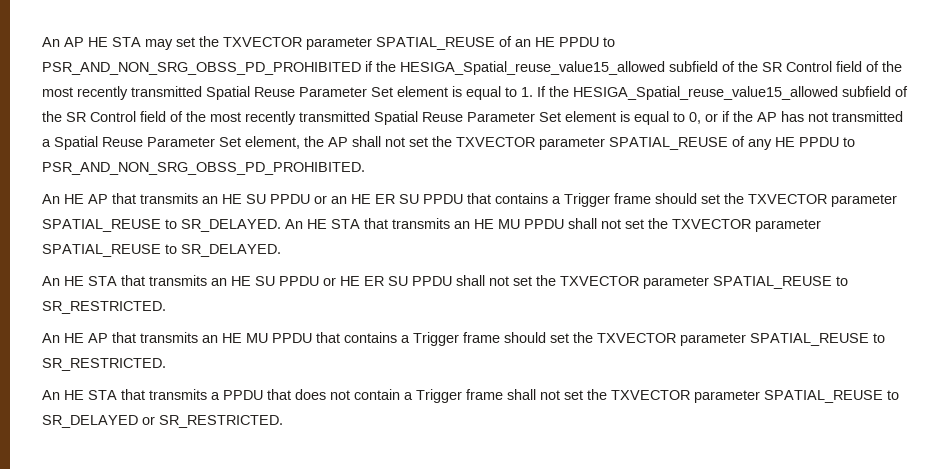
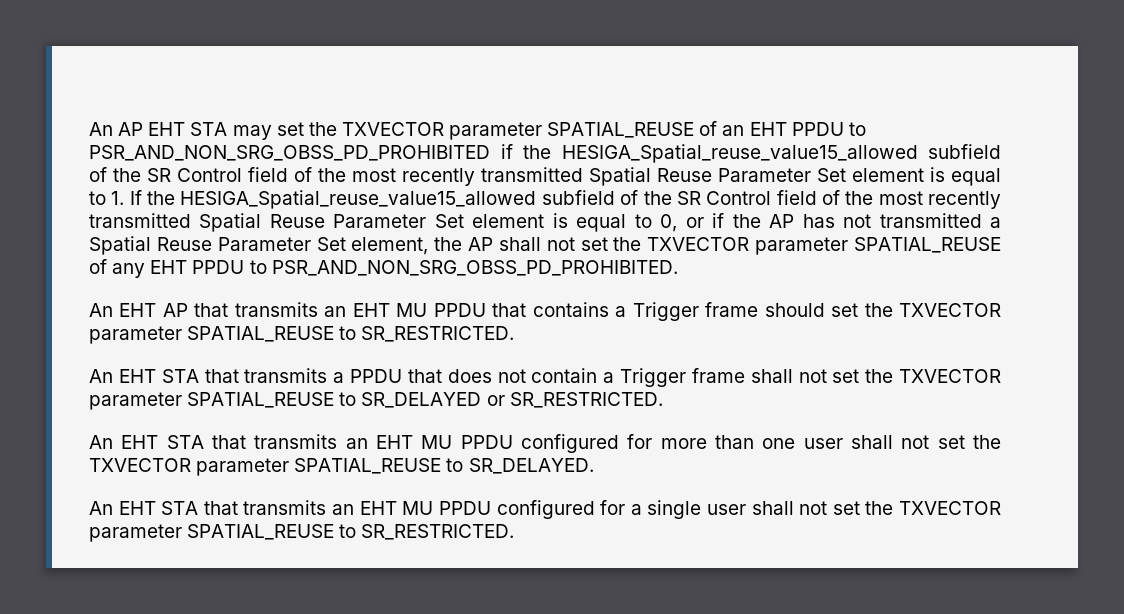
- An AP HE STA may set the TXVECTOR parameter SPATIAL_REUSE of an HE PPDU to PSR_AND_NON_SRG_OBSS_PD_PROHIBITED if the HESIGA_Spatial_reuse_value15_allowed subfield of the SR Control field of the most recently transmitted Spatial Reuse Parameter Set element is equal to 1. If the HESIGA_Spatial_reuse_value15_allowed subfield of the SR Control field of the most recently transmitted Spatial Reuse Parameter Set element is equal to 0, or if the AP has not transmitted a Spatial Reuse Parameter Set element, the AP shall not set the TXVECTOR parameter SPATIAL_REUSE of any HE PPDU to PSR_AND_NON_SRG_OBSS_PD_PROHIBITED.
+ An AP EHT STA may set the TXVECTOR parameter SPATIAL_REUSE of an EHT PPDU to PSR_AND_NON_SRG_OBSS_PD_PROHIBITED if the HESIGA_Spatial_reuse_value15_allowed subfield of the SR Control field of the most recently transmitted Spatial Reuse Parameter Set element is equal to 1. If the HESIGA_Spatial_reuse_value15_allowed subfield of the SR Control field of the most recently transmitted Spatial Reuse Parameter Set element is equal to 0, or if the AP has not transmitted a Spatial Reuse Parameter Set element, the AP shall not set the TXVECTOR parameter SPATIAL_REUSE of any EHT PPDU to PSR_AND_NON_SRG_OBSS_PD_PROHIBITED.
- An HE AP that transmits an HE SU PPDU or an HE ER SU PPDU that contains a Trigger frame should set the TXVECTOR parameter SPATIAL_REUSE to SR_DELAYED. An HE STA that transmits an HE MU PPDU shall not set the TXVECTOR parameter SPATIAL_REUSE to SR_DELAYED.
- An HE STA that transmits an HE SU PPDU or HE ER SU PPDU shall not set the TXVECTOR parameter SPATIAL_REUSE to SR_RESTRICTED.
- An HE AP that transmits an HE MU PPDU that contains a Trigger frame should set the TXVECTOR parameter SPATIAL_REUSE to SR_RESTRICTED.
+ An EHT AP that transmits an EHT MU PPDU that contains a Trigger frame should set the TXVECTOR parameter SPATIAL_REUSE to SR_RESTRICTED.
- An HE STA that transmits a PPDU that does not contain a Trigger frame shall not set the TXVECTOR parameter SPATIAL_REUSE to SR_DELAYED or SR_RESTRICTED.
+ An EHT STA that transmits a PPDU that does not contain a Trigger frame shall not set the TXVECTOR parameter SPATIAL_REUSE to SR_DELAYED or SR_RESTRICTED.
+ An EHT STA that transmits an EHT MU PPDU configured for more than one user shall not set the TXVECTOR parameter SPATIAL_REUSE to SR_DELAYED.
+ An EHT STA that transmits an EHT MU PPDU configured for a single user shall not set the TXVECTOR parameter SPATIAL_REUSE to SR_RESTRICTED.

